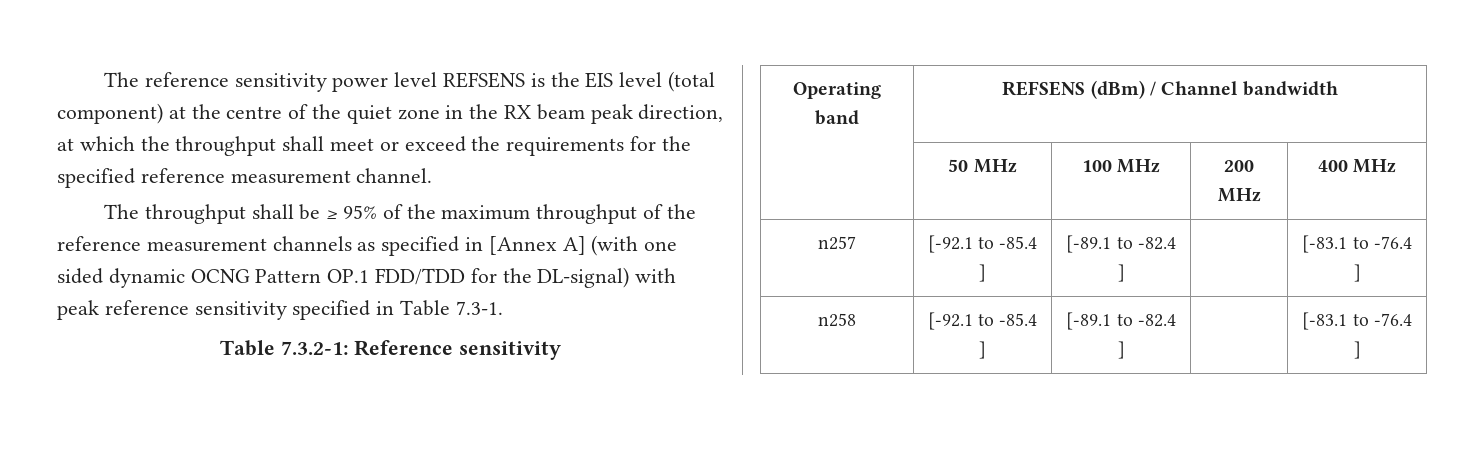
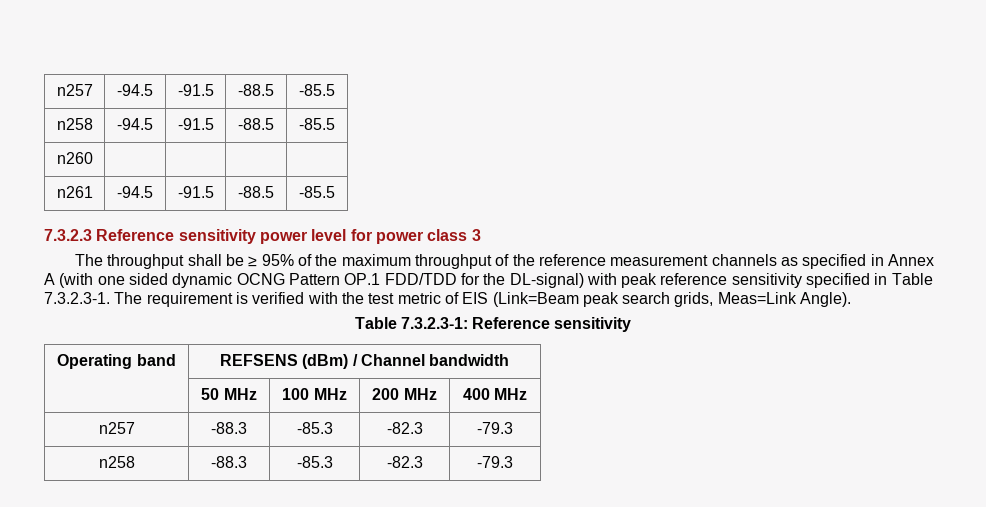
- The reference sensitivity power level REFSENS is the EIS level (total component) at the centre of the quiet zone in the RX beam peak direction, at which the throughput shall meet or exceed the requirements for the specified reference measurement channel.
+ n257 | -94.5 | -91.5 | -88.5 | -85.5
+ n258 | -94.5 | -91.5 | -88.5 | -85.5
+ n260 | | | |
+ n261 | -94.5 | -91.5 | -88.5 | -85.5
+ 7.3.2.3 Reference sensitivity power level for power class 3
- The throughput shall be ≥ 95% of the maximum throughput of the reference measurement channels as specified in [Annex A] (with one sided dynamic OCNG Pattern OP.1 FDD/TDD for the DL-signal) with peak reference sensitivity specified in Table 7.3-1.
- Table 7.3.2-1: Reference sensitivity
+ The throughput shall be ≥ 95% of the maximum throughput of the reference measurement channels as specified in Annex A (with one sided dynamic OCNG Pattern OP.1 FDD/TDD for the DL-signal) with peak reference sensitivity specified in Table 7.3.2.3-1. The requirement is verified with the test metric of EIS (Link=Beam peak search grids, Meas=Link Angle).
+ Table 7.3.2.3-1: Reference sensitivity
- n257 | [-92.1 to -85.4 ] | [-89.1 to -82.4 ] | | [-83.1 to -76.4 ]
- n258 | [-92.1 to -85.4 ] | [-89.1 to -82.4 ] | | [-83.1 to -76.4 ]
+ n257 | -88.3 | -85.3 | -82.3 | -79.3
+ n258 | -88.3 | -85.3 | -82.3 | -79.3

